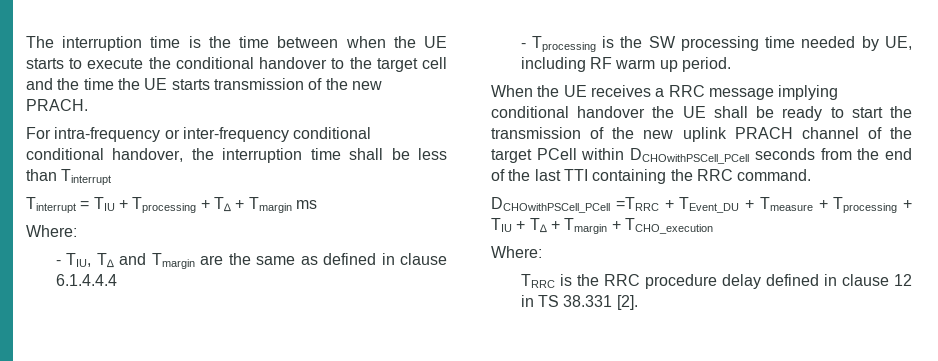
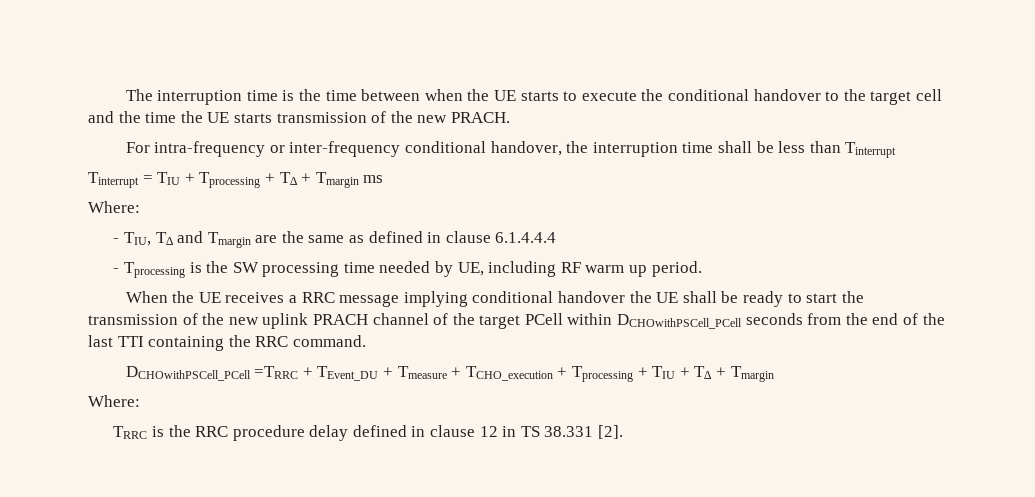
- For intra-frequency or inter-frequency conditional conditional handover, the interruption time shall be less than Tinterrupt
+ For intra-frequency or inter-frequency conditional handover, the interruption time shall be less than Tinterrupt
- DCHOwithPSCell_PCell =TRRC + TEvent_DU + Tmeasure + Tprocessing + TIU + T∆ + Tmargin + TCHO_execution
+ DCHOwithPSCell_PCell =TRRC + TEvent_DU + Tmeasure + TCHO_execution + Tprocessing + TIU + T∆ + Tmargin

